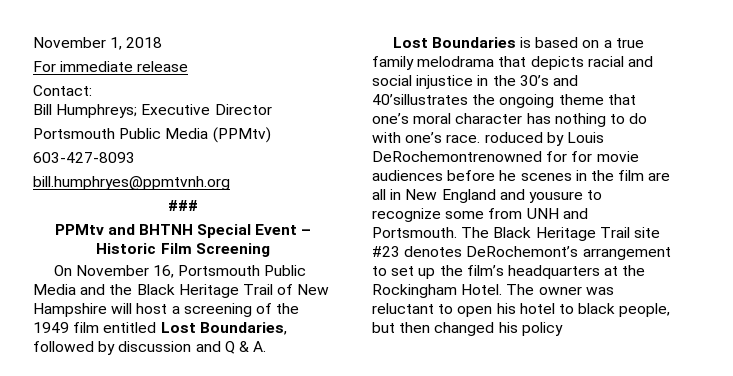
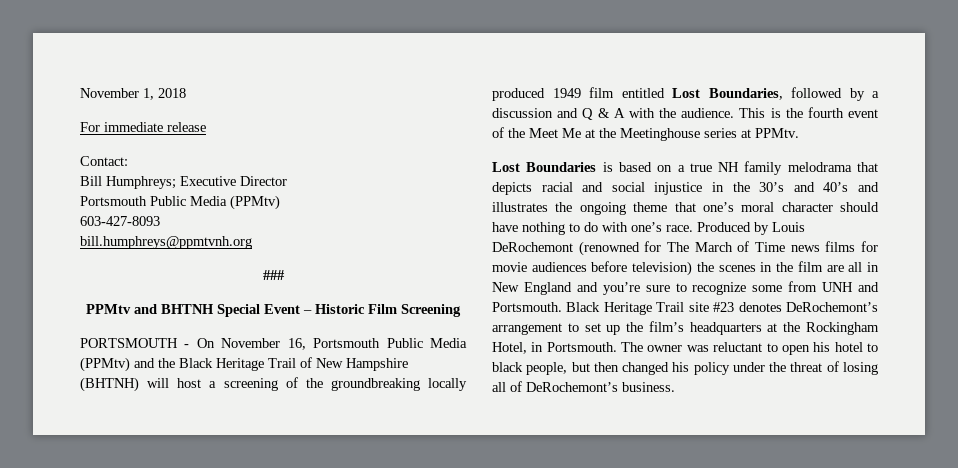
- bill.humphryes@ppmtvnh.org
+ bill.humphreys@ppmtvnh.org
- On November 16, Portsmouth Public Media and the Black Heritage Trail of New Hampshire will host a screening of the 1949 film entitled Lost Boundaries, followed by discussion and Q & A.
+ PORTSMOUTH - On November 16, Portsmouth Public Media (PPMtv) and the Black Heritage Trail of New Hampshire (BHTNH) will host a screening of the groundbreaking locally produced 1949 film entitled Lost Boundaries, followed by a discussion and Q & A with the audience. This is the fourth event of the Meet Me at the Meetinghouse series at PPMtv.
- Lost Boundaries is based on a true family melodrama that depicts racial and social injustice in the 30’s and 40’sillustrates the ongoing theme that one’s moral character has nothing to do with one’s race. roduced by Louis DeRochemontrenowned for for movie audiences before he scenes in the film are all in New England and yousure to recognize some from UNH and Portsmouth.
+ Lost Boundaries is based on a true NH family melodrama that depicts racial and social injustice in the 30’s and 40’s and illustrates the ongoing theme that one’s moral character should have nothing to do with one’s race. Produced by Louis DeRochemont (renowned for The March of Time news films for movie audiences before television) the scenes in the film are all in New England and you’re sure to recognize some from UNH and Portsmouth.
- The Black Heritage Trail site #23 denotes DeRochemont’s arrangement to set up the film’s headquarters at the Rockingham Hotel.
+ Black Heritage Trail site #23 denotes DeRochemont’s arrangement to set up the film’s headquarters at the Rockingham Hotel, in Portsmouth.
- The owner was reluctant to open his hotel to black people, but then changed his policy
+ The owner was reluctant to open his hotel to black people, but then changed his policy under the threat of losing all of DeRochemont’s business.

